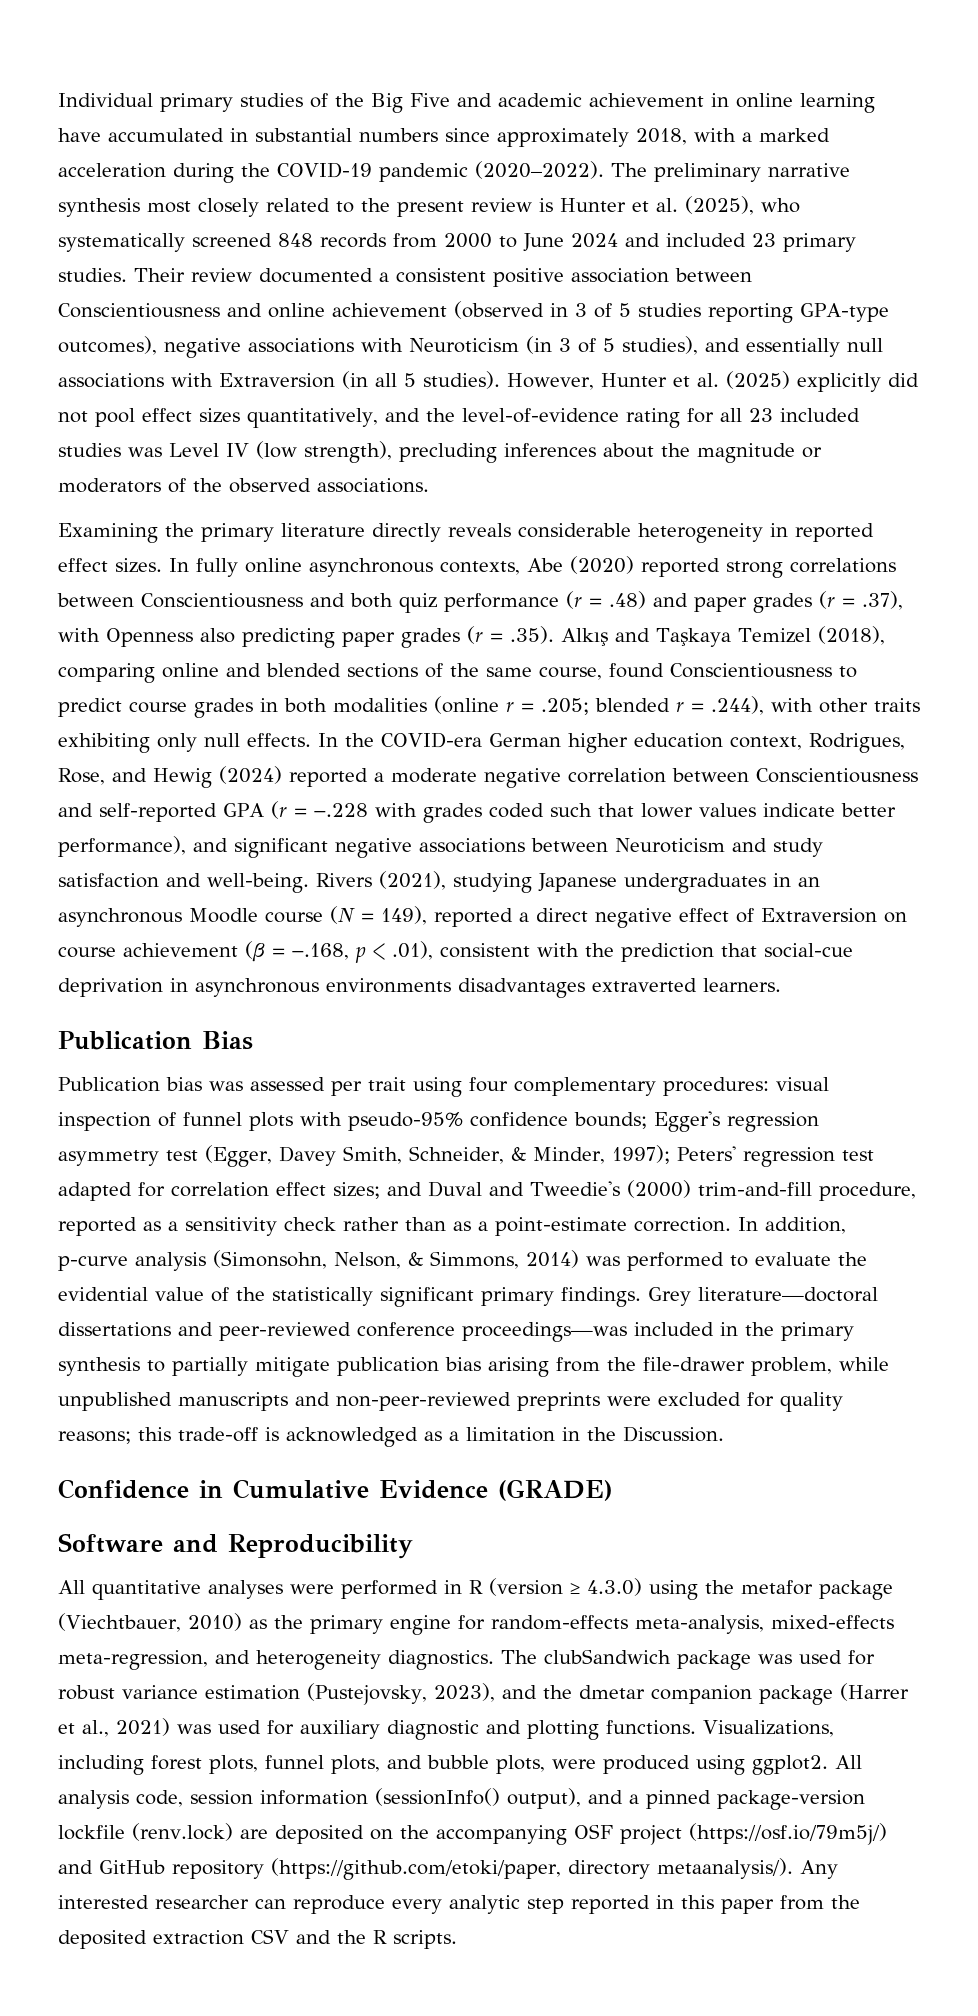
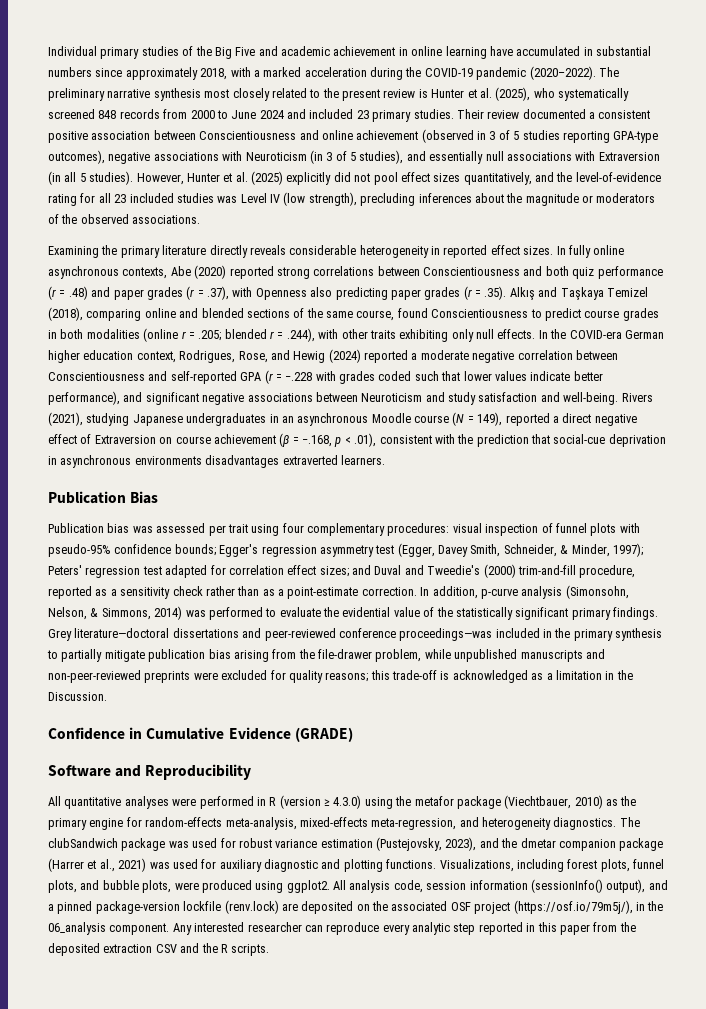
- All analysis code, session information (sessionInfo() output), and a pinned package-version lockfile (renv.lock) are deposited on the accompanying OSF project (https://osf.io/79m5j/) and GitHub repository (https://github.com/etoki/paper, directory metaanalysis/).
+ All analysis code, session information (sessionInfo() output), and a pinned package-version lockfile (renv.lock) are deposited on the associated OSF project (https://osf.io/79m5j/), in the 06_analysis component.

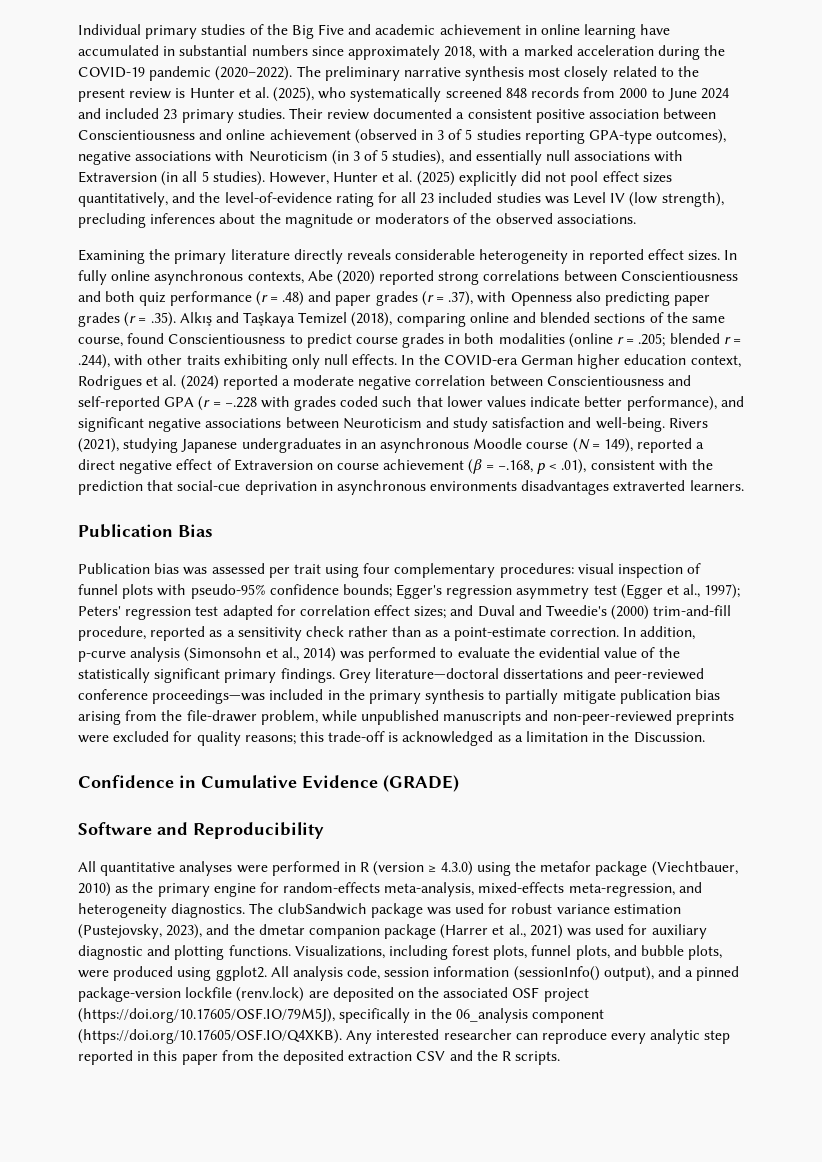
- In the COVID-era German higher education context, Rodrigues, Rose, and Hewig (2024) reported a moderate negative correlation between Conscientiousness and self-reported GPA (r = −.228 with grades coded such that lower values indicate better performance), and significant negative associations between Neuroticism and study satisfaction and well-being.
+ In the COVID-era German higher education context, Rodrigues et al. (2024) reported a moderate negative correlation between Conscientiousness and self-reported GPA (r = −.228 with grades coded such that lower values indicate better performance), and significant negative associations between Neuroticism and study satisfaction and well-being.
- Publication bias was assessed per trait using four complementary procedures: visual inspection of funnel plots with pseudo-95% confidence bounds; Egger's regression asymmetry test (Egger, Davey Smith, Schneider, & Minder, 1997); Peters' regression test adapted for correlation effect sizes; and Duval and Tweedie's (2000) trim-and-fill procedure, reported as a sensitivity check rather than as a point-estimate correction.
+ Publication bias was assessed per trait using four complementary procedures: visual inspection of funnel plots with pseudo-95% confidence bounds; Egger's regression asymmetry test (Egger et al., 1997); Peters' regression test adapted for correlation effect sizes; and Duval and Tweedie's (2000) trim-and-fill procedure, reported as a sensitivity check rather than as a point-estimate correction.
- In addition, p-curve analysis (Simonsohn, Nelson, & Simmons, 2014) was performed to evaluate the evidential value of the statistically significant primary findings.
+ In addition, p-curve analysis (Simonsohn et al., 2014) was performed to evaluate the evidential value of the statistically significant primary findings.
- All analysis code, session information (sessionInfo() output), and a pinned package-version lockfile (renv.lock) are deposited on the associated OSF project (https://osf.io/79m5j/), in the 06_analysis component. Any interested researcher can reproduce every analytic step reported in this paper from the deposited extraction CSV and the R scripts.
+ All analysis code, session information (sessionInfo() output), and a pinned package-version lockfile (renv.lock) are deposited on the associated OSF project (https://doi.org/10.17605/OSF.IO/79M5J), specifically in the 06_analysis component (https://doi.org/10.17605/OSF.IO/Q4XKB). Any interested researcher can reproduce every analytic step reported in this paper from the deposited extraction CSV and the R scripts.

